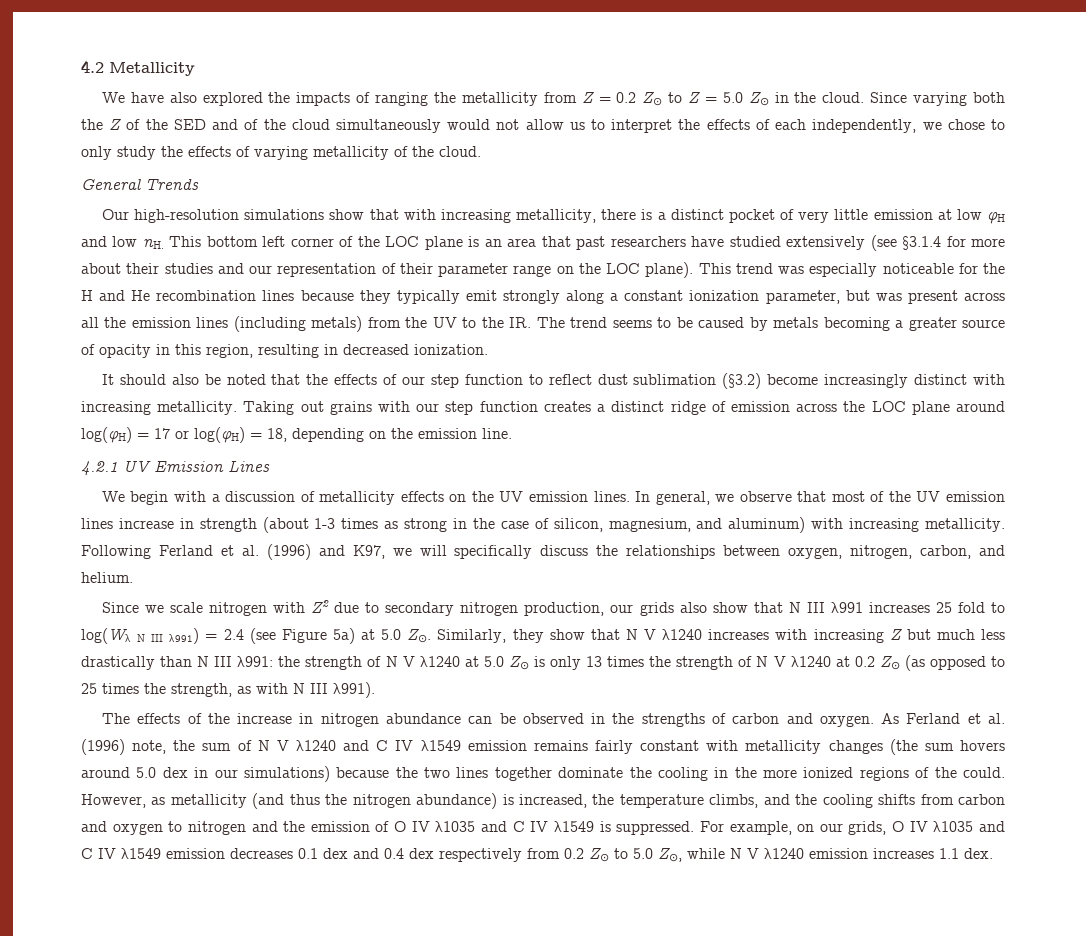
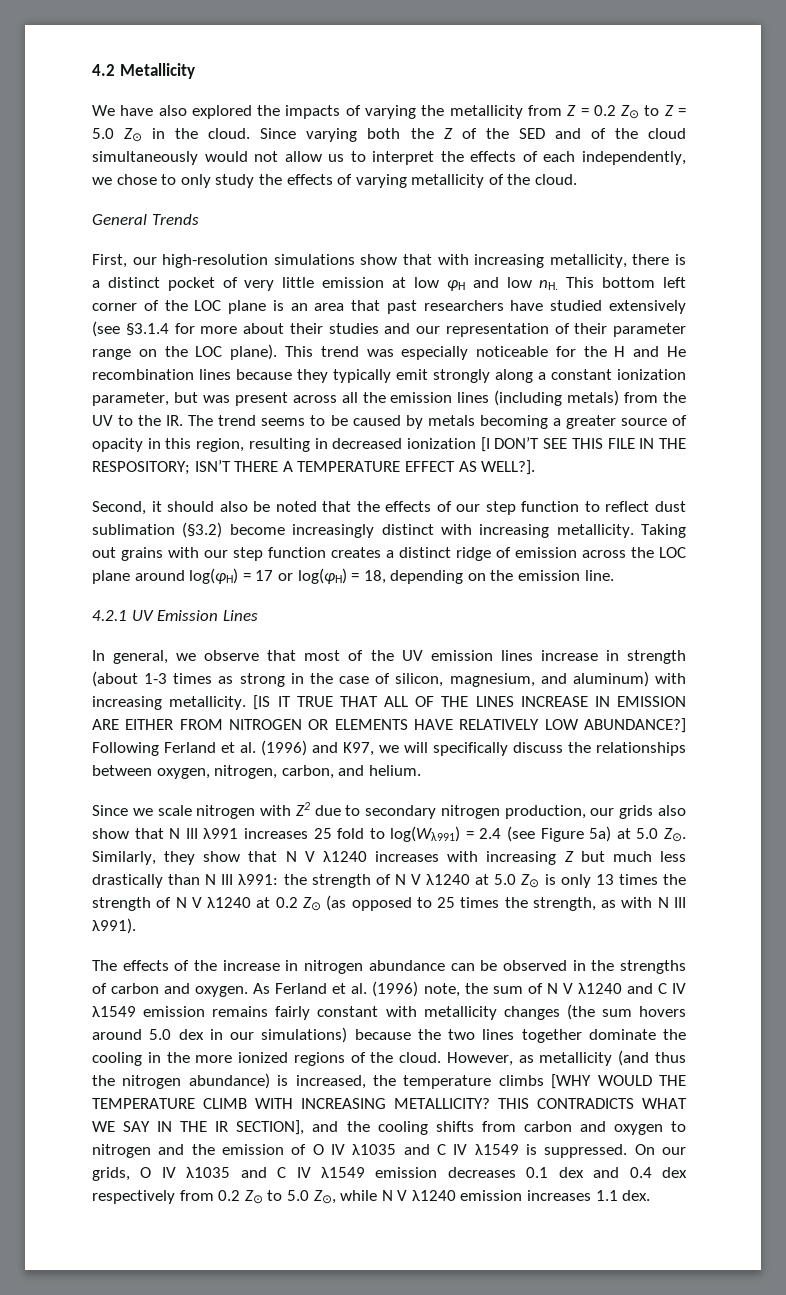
- We have also explored the impacts of ranging the metallicity from Z = 0.2 Z⊙ to Z = 5.0 Z⊙ in the cloud.
+ We have also explored the impacts of varying the metallicity from Z = 0.2 Z⊙ to Z = 5.0 Z⊙ in the cloud.
- Our high-resolution simulations show that with increasing metallicity, there is a distinct pocket of very little emission at low φH and low nH.
+ First, our high-resolution simulations show that with increasing metallicity, there is a distinct pocket of very little emission at low φH and low nH.
- This trend was especially noticeable for the H and He recombination lines because they typically emit strongly along a constant ionization parameter, but was present across all the emission lines (including metals) from the UV to the IR. The trend seems to be caused by metals becoming a greater source of opacity in this region, resulting in decreased ionization.
- It should also be noted that the effects of our step function to reflect dust sublimation (§3.2) become increasingly distinct with increasing metallicity.
+ This trend was especially noticeable for the H and He recombination lines because they typically emit strongly along a constant ionization parameter, but was present across all the emission lines (including metals) from the UV to the IR. The trend seems to be caused by metals becoming a greater source of opacity in this region, resulting in decreased ionization [I DON’T SEE THIS FILE IN THE RESPOSITORY; ISN’T THERE A TEMPERATURE EFFECT AS WELL?].
+ Second, it should also be noted that the effects of our step function to reflect dust sublimation (§3.2) become increasingly distinct with increasing metallicity.
- We begin with a discussion of metallicity effects on the UV emission lines.
+ [IS IT TRUE THAT ALL OF THE LINES INCREASE IN EMISSION ARE EITHER FROM NITROGEN OR ELEMENTS HAVE RELATIVELY LOW ABUNDANCE?]
- Since we scale nitrogen with Z2 due to secondary nitrogen production, our grids also show that N III λ991 increases 25 fold to log(Wλ N III λ991) = 2.4 (see Figure 5a) at 5.0 Z⊙. Similarly, they show that N V λ1240 increases with increasing Z but much less drastically than N III λ991:
+ Since we scale nitrogen with Z2 due to secondary nitrogen production, our grids also show that N III λ991 increases 25 fold to log(Wλ991) = 2.4 (see Figure 5a) at 5.0 Z⊙. Similarly, they show that N V λ1240 increases with increasing Z but much less drastically than N III λ991:
- As Ferland et al. (1996) note, the sum of N V λ1240 and C IV λ1549 emission remains fairly constant with metallicity changes (the sum hovers around 5.0 dex in our simulations) because the two lines together dominate the cooling in the more ionized regions of the could.
+ As Ferland et al. (1996) note, the sum of N V λ1240 and C IV λ1549 emission remains fairly constant with metallicity changes (the sum hovers around 5.0 dex in our simulations) because the two lines together dominate the cooling in the more ionized regions of the cloud.
- However, as metallicity (and thus the nitrogen abundance) is increased, the temperature climbs, and the cooling shifts from carbon and oxygen to nitrogen and the emission of O IV λ1035 and C IV λ1549 is suppressed.
+ However, as metallicity (and thus the nitrogen abundance) is increased, the temperature climbs [WHY WOULD THE TEMPERATURE CLIMB WITH INCREASING METALLICITY? THIS CONTRADICTS WHAT WE SAY IN THE IR SECTION], and the cooling shifts from carbon and oxygen to nitrogen and the emission of O IV λ1035 and C IV λ1549 is suppressed.
- For example, on our grids, O IV λ1035 and C IV λ1549 emission decreases 0.1 dex and 0.4 dex respectively from 0.2 Z⊙ to 5.0 Z⊙, while N V λ1240 emission increases 1.1 dex.
+ On our grids, O IV λ1035 and C IV λ1549 emission decreases 0.1 dex and 0.4 dex respectively from 0.2 Z⊙ to 5.0 Z⊙, while N V λ1240 emission increases 1.1 dex.

